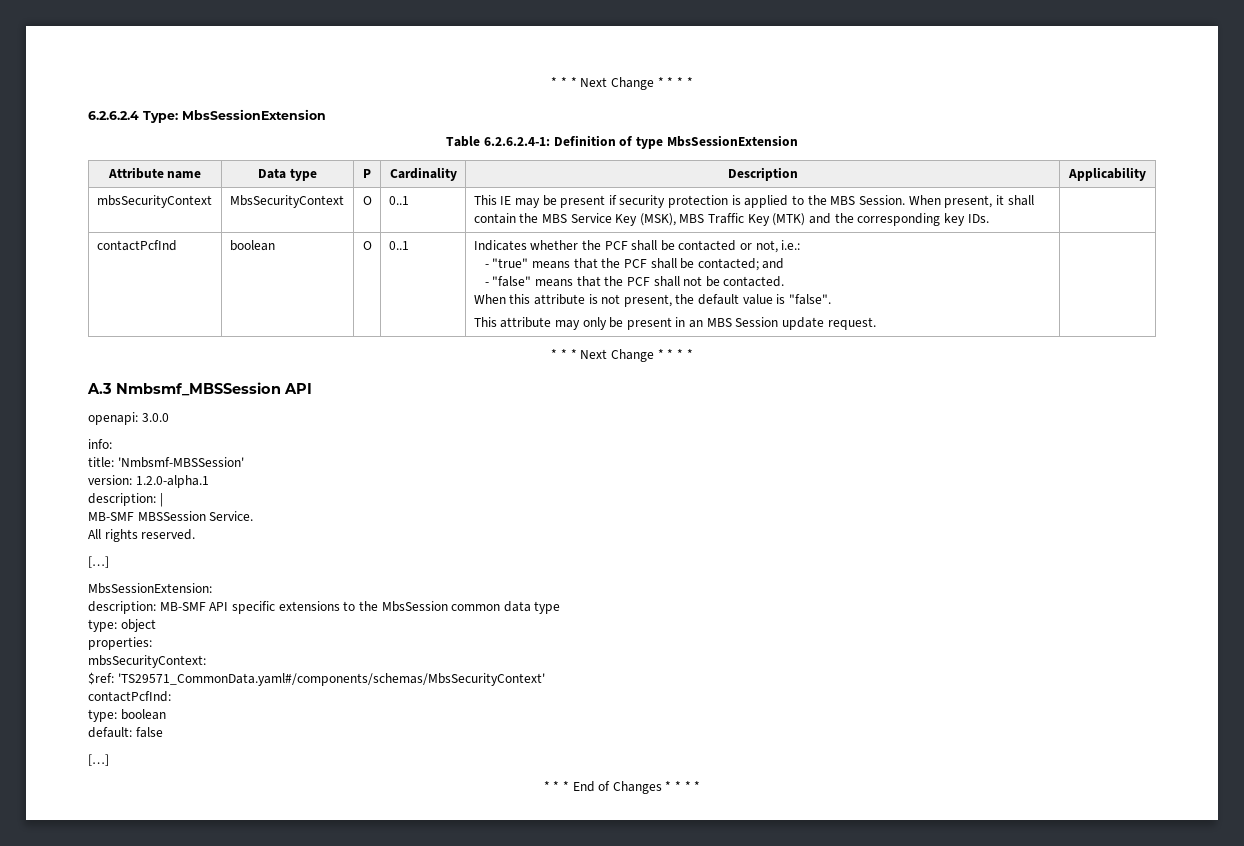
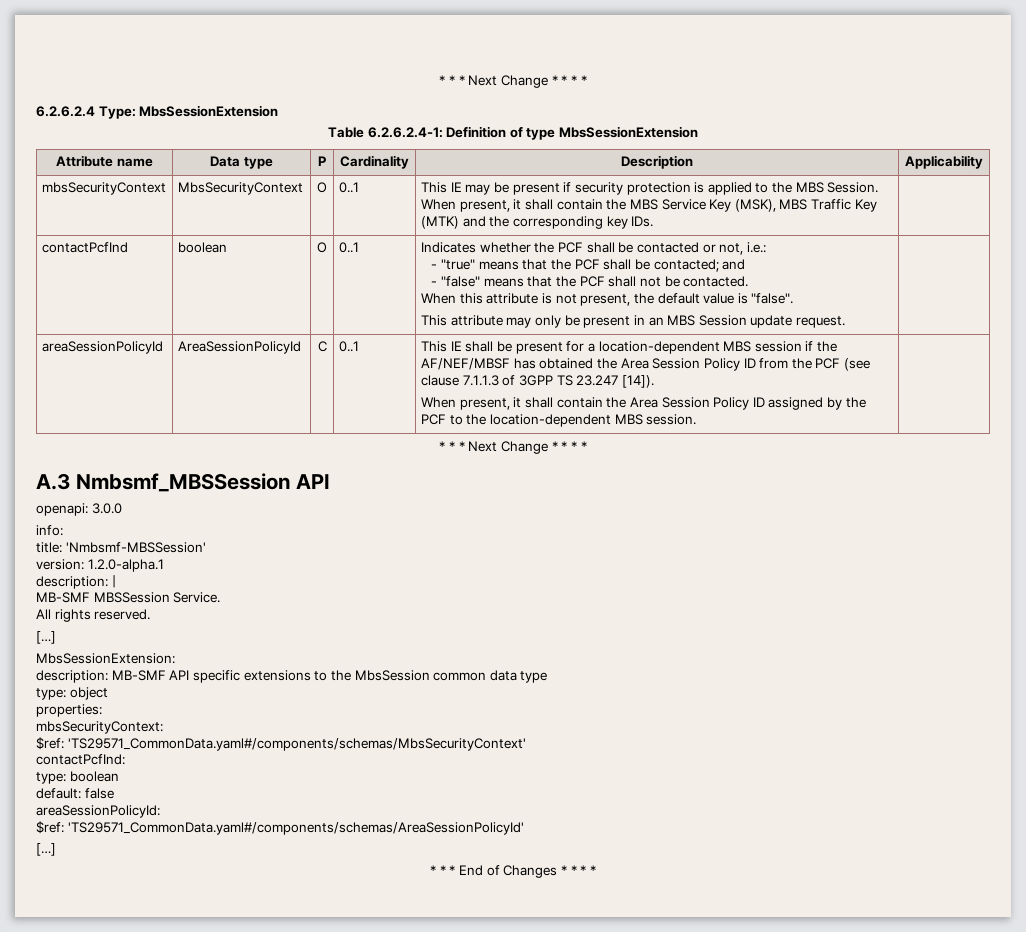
+ areaSessionPolicyId | AreaSessionPolicyId | C | 0..1 | This IE shall be present for a location-dependent MBS session if the AF/NEF/MBSF has obtained the Area Session Policy ID from the PCF (see clause 7.1.1.3 of 3GPP TS 23.247 [14]).
+ When present, it shall contain the Area Session Policy ID assigned by the PCF to the location-dependent MBS session.
+ areaSessionPolicyId:
+ $ref: 'TS29571_CommonData.yaml#/components/schemas/AreaSessionPolicyId'

